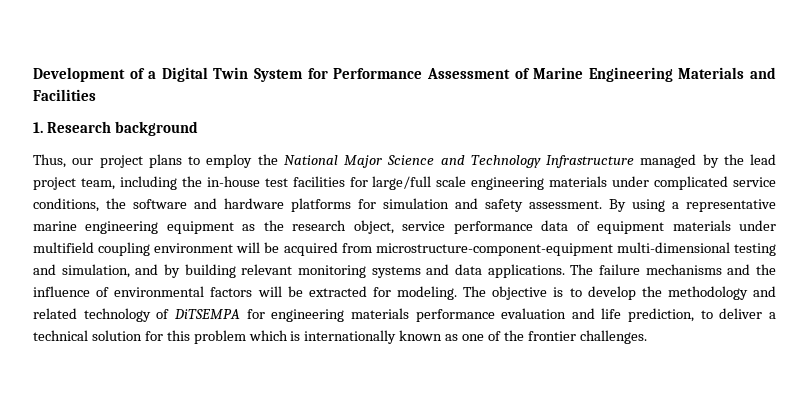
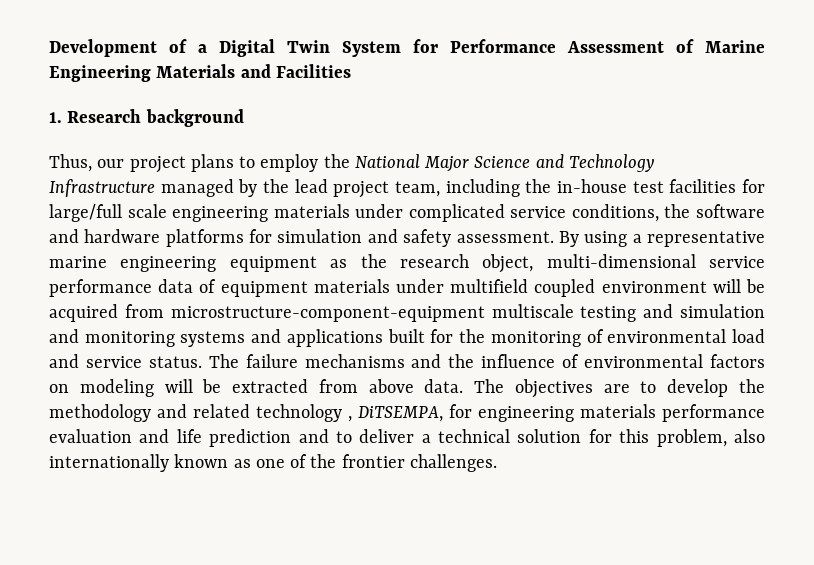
- By using a representative marine engineering equipment as the research object, service performance data of equipment materials under multifield coupling environment will be acquired from microstructure-component-equipment multi-dimensional testing and simulation, and by building relevant monitoring systems and data applications.
+ By using a representative marine engineering equipment as the research object, multi-dimensional service performance data of equipment materials under multifield coupled environment will be acquired from microstructure-component-equipment multiscale testing and simulation and monitoring systems and applications built for the monitoring of environmental load and service status.
- The failure mechanisms and the influence of environmental factors will be extracted for modeling. The objective is to develop the methodology and related technology of DiTSEMPA for engineering materials performance evaluation and life prediction, to deliver a technical solution for this problem which is internationally known as one of the frontier challenges.
+ The failure mechanisms and the influence of environmental factors on modeling will be extracted from above data. The objectives are to develop the methodology and related technology , DiTSEMPA, for engineering materials performance evaluation and life prediction and to deliver a technical solution for this problem, also internationally known as one of the frontier challenges.

